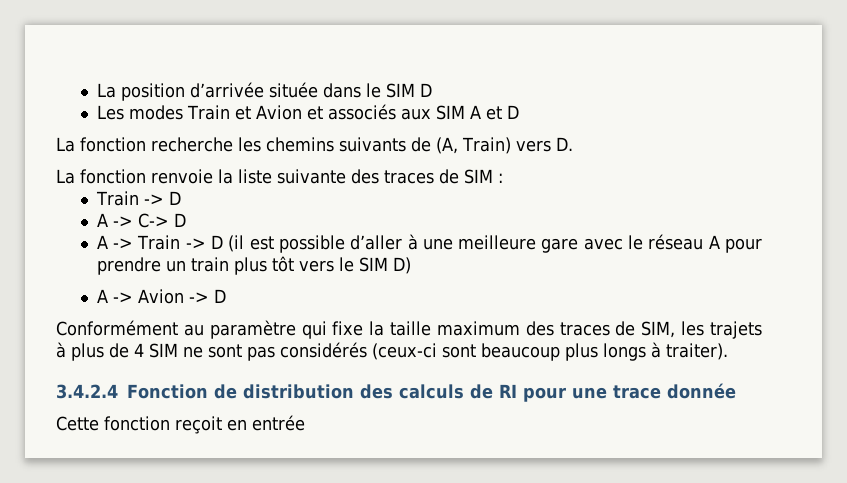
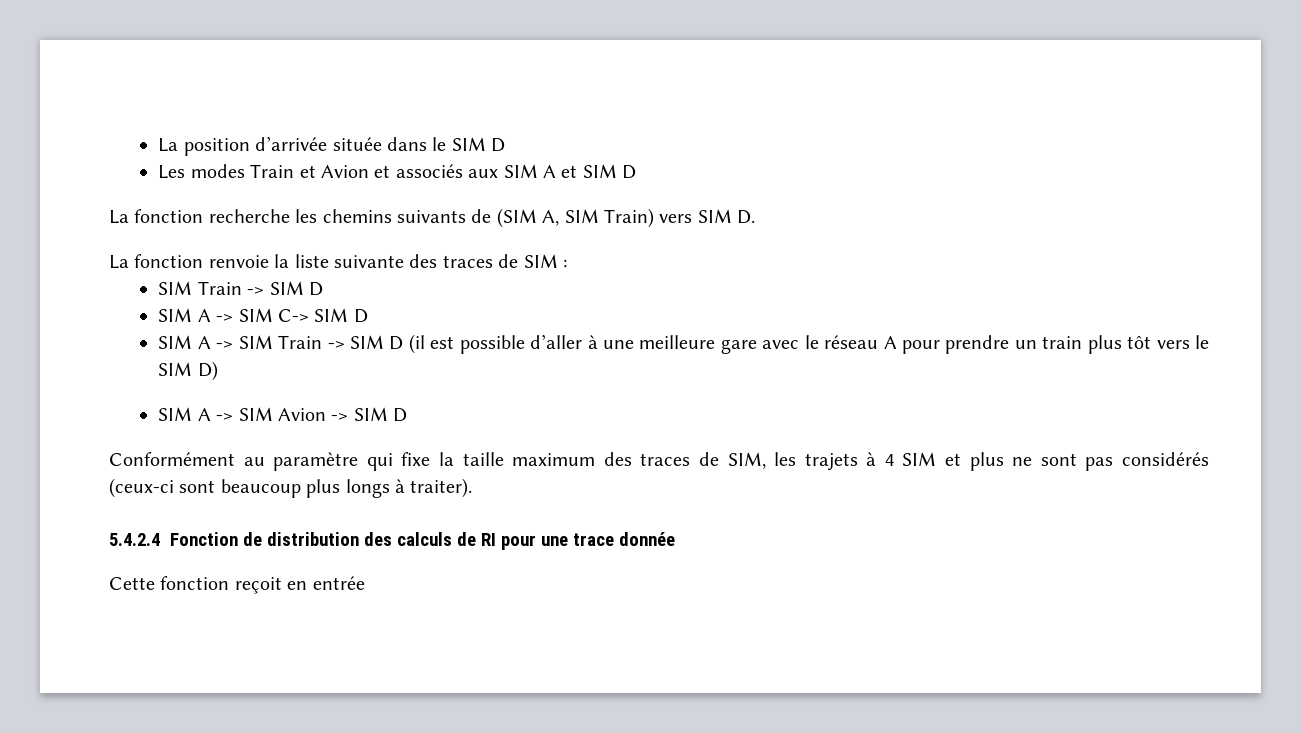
- Les modes Train et Avion et associés aux SIM A et D
+ Les modes Train et Avion et associés aux SIM A et SIM D
- La fonction recherche les chemins suivants de (A, Train) vers D.
+ La fonction recherche les chemins suivants de (SIM A, SIM Train) vers SIM D.
  La fonction renvoie la liste suivante des traces de SIM :
- Train -> D
- A -> C-> D
- A -> Train -> D (il est possible d’aller à une meilleure gare avec le réseau A pour prendre un train plus tôt vers le SIM D)
+ SIM Train -> SIM D
+ SIM A -> SIM C-> SIM D
+ SIM A -> SIM Train -> SIM D (il est possible d’aller à une meilleure gare avec le réseau A pour prendre un train plus tôt vers le SIM D)
- A -> Avion -> D
+ SIM A -> SIM Avion -> SIM D
- Conformément au paramètre qui fixe la taille maximum des traces de SIM, les trajets à plus de 4 SIM ne sont pas considérés (ceux-ci sont beaucoup plus longs à traiter).
+ Conformément au paramètre qui fixe la taille maximum des traces de SIM, les trajets à 4 SIM et plus ne sont pas considérés (ceux-ci sont beaucoup plus longs à traiter).
- 3.4.2.4 Fonction de distribution des calculs de RI pour une trace donnée
+ 5.4.2.4 Fonction de distribution des calculs de RI pour une trace donnée

